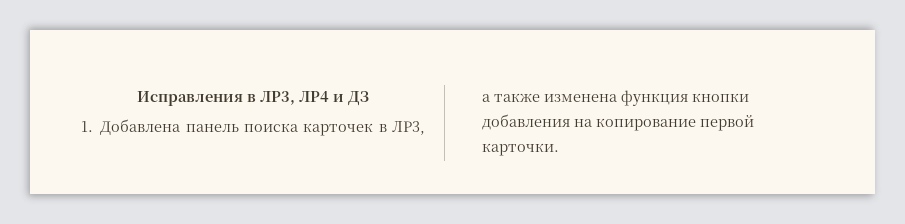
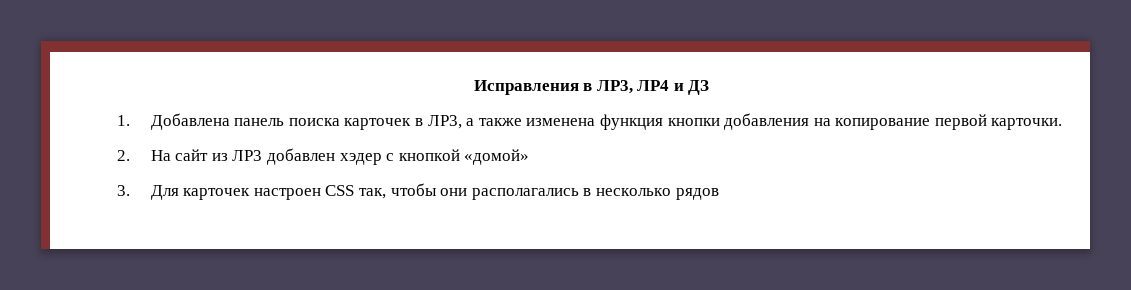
+ 2. На сайт из ЛР3 добавлен хэдер с кнопкой «домой»
+ 3. Для карточек настроен CSS так, чтобы они располагались в несколько рядов

